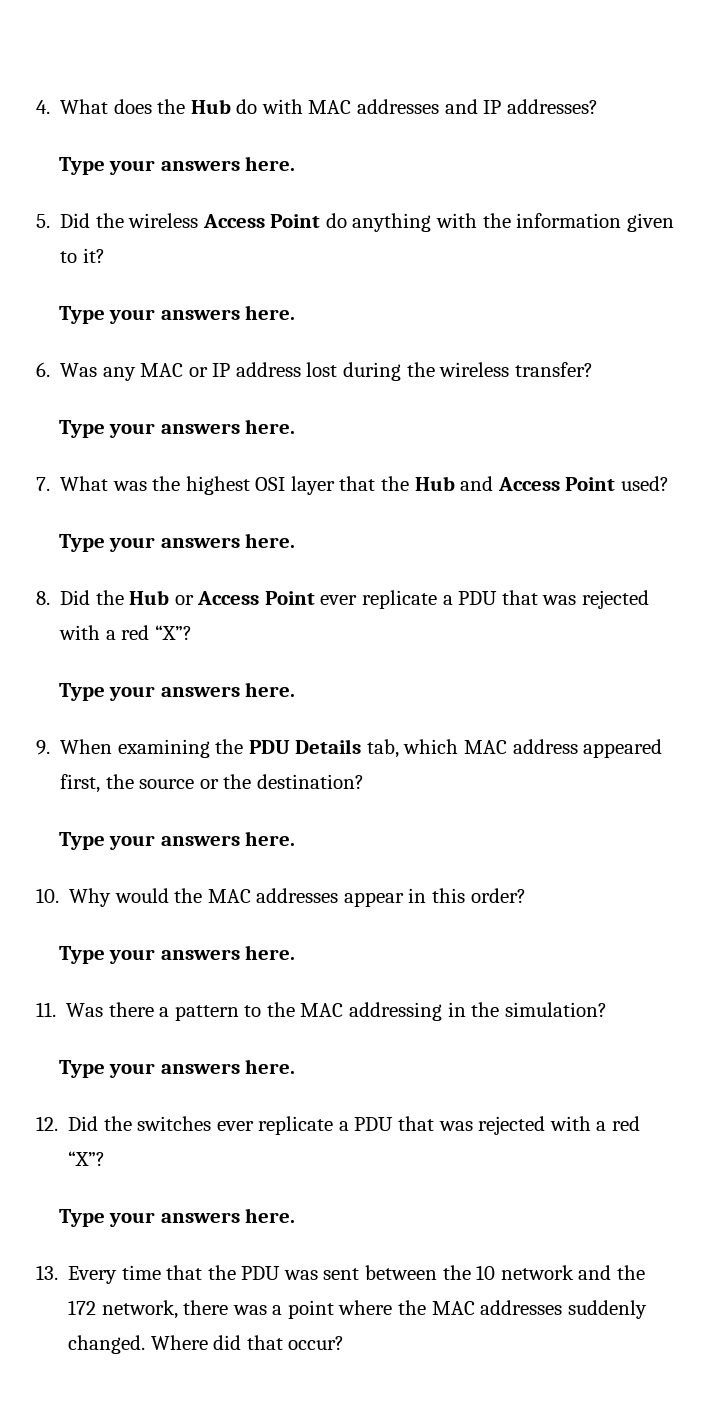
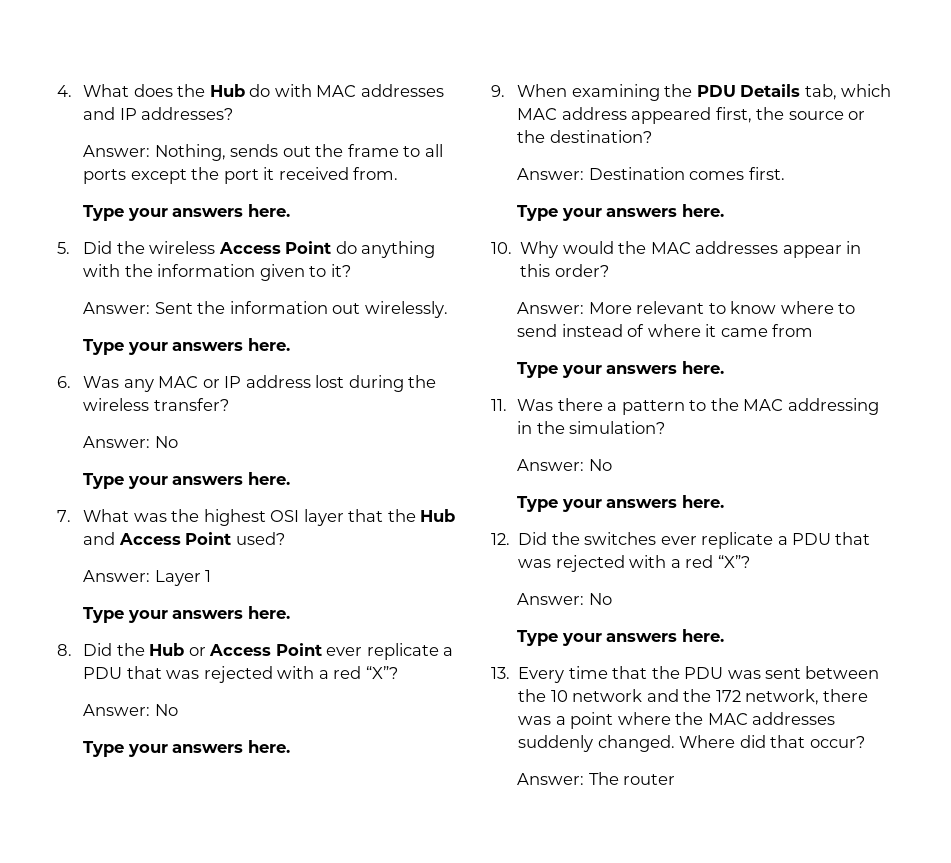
+ Answer: Nothing, sends out the frame to all ports except the port it received from.
+ Answer: Sent the information out wirelessly.
  6. Was any MAC or IP address lost during the wireless transfer?
+ Answer: No
+ Answer: Layer 1
  8. Did the Hub or Access Point ever replicate a PDU that was rejected with a red “X”?
+ Answer: No
+ Answer: Destination comes first.
+ Answer: More relevant to know where to send instead of where it came from
  11. Was there a pattern to the MAC addressing in the simulation?
+ Answer: No
  12. Did the switches ever replicate a PDU that was rejected with a red “X”?
+ Answer: No
+ Answer: The router

